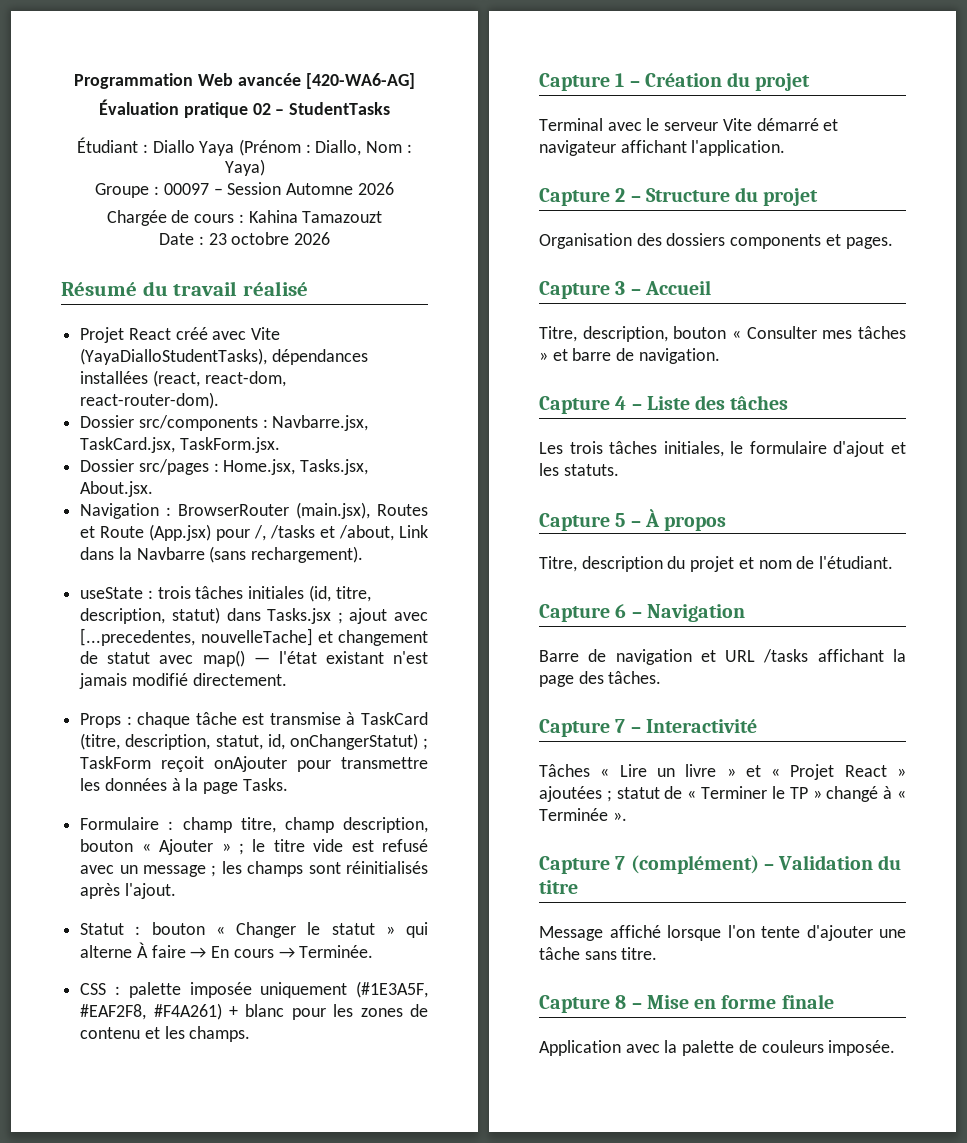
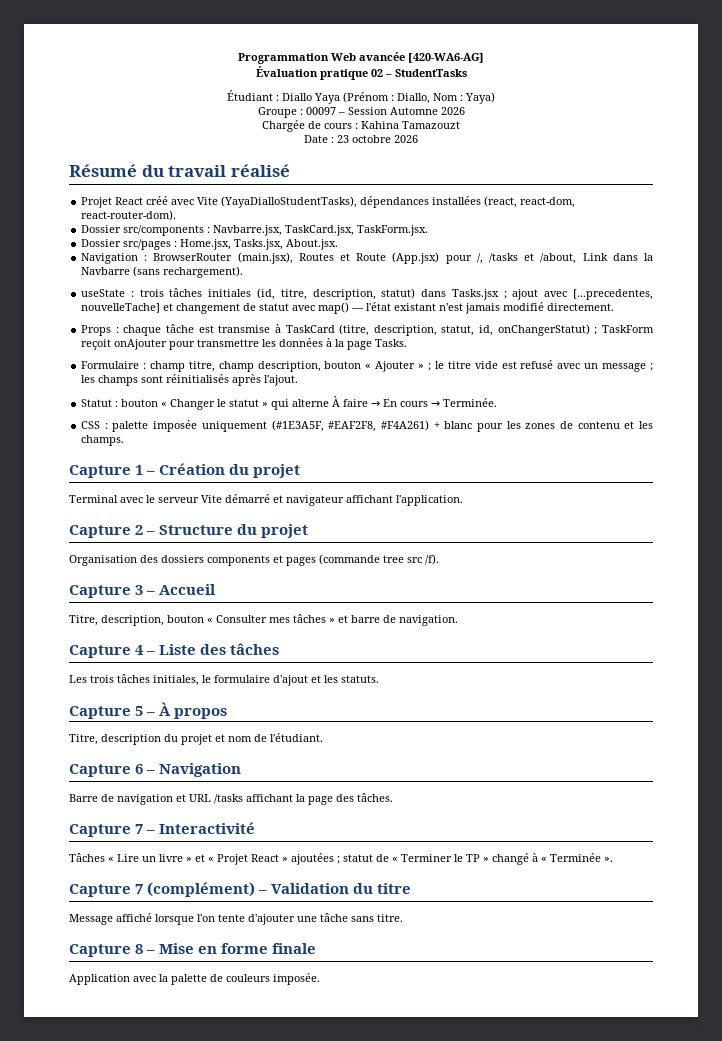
- Organisation des dossiers components et pages.
+ Organisation des dossiers components et pages (commande tree src /f).

